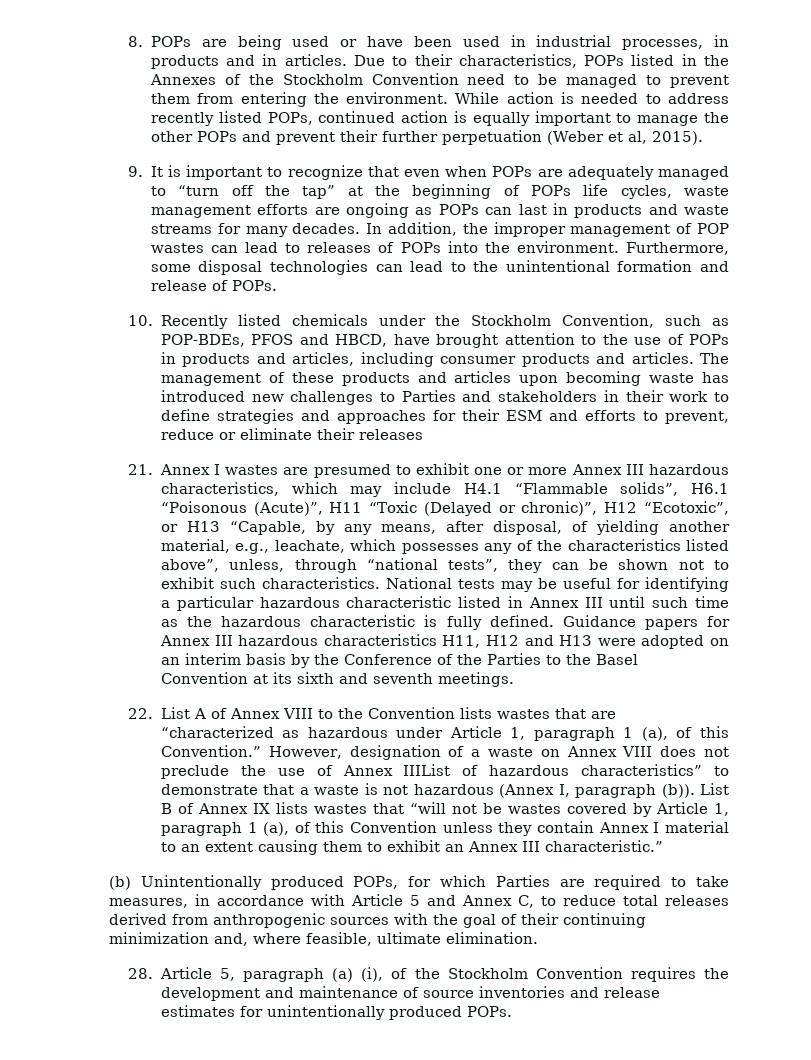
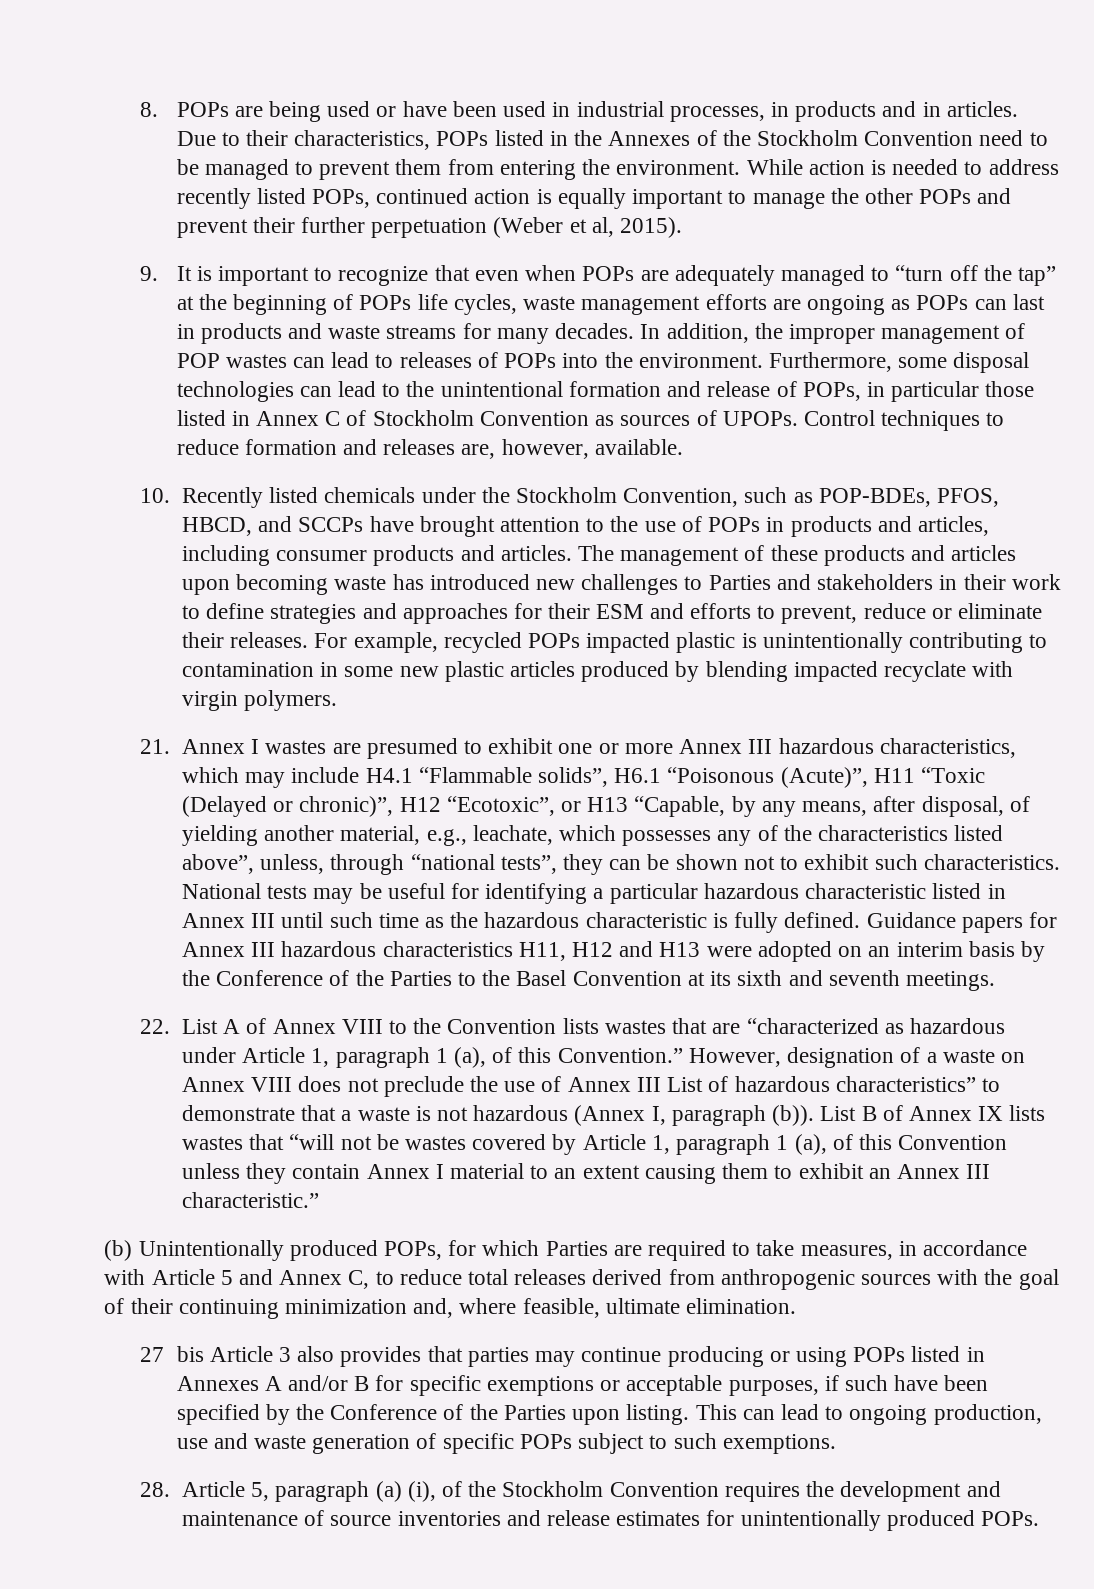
- Furthermore, some disposal technologies can lead to the unintentional formation and release of POPs.
+ Furthermore, some disposal technologies can lead to the unintentional formation and release of POPs, in particular those listed in Annex C of Stockholm Convention as sources of UPOPs. Control techniques to reduce formation and releases are, however, available.
- 10. Recently listed chemicals under the Stockholm Convention, such as POP-BDEs, PFOS and HBCD, have brought attention to the use of POPs in products and articles, including consumer products and articles.
+ 10. Recently listed chemicals under the Stockholm Convention, such as POP-BDEs, PFOS, HBCD, and SCCPs have brought attention to the use of POPs in products and articles, including consumer products and articles.
- The management of these products and articles upon becoming waste has introduced new challenges to Parties and stakeholders in their work to define strategies and approaches for their ESM and efforts to prevent, reduce or eliminate their releases
+ The management of these products and articles upon becoming waste has introduced new challenges to Parties and stakeholders in their work to define strategies and approaches for their ESM and efforts to prevent, reduce or eliminate their releases. For example, recycled POPs impacted plastic is unintentionally contributing to contamination in some new plastic articles produced by blending impacted recyclate with virgin polymers.
- However, designation of a waste on Annex VIII does not preclude the use of Annex IIIList of hazardous characteristics” to demonstrate that a waste is not hazardous (Annex I, paragraph (b)).
+ However, designation of a waste on Annex VIII does not preclude the use of Annex III List of hazardous characteristics” to demonstrate that a waste is not hazardous (Annex I, paragraph (b)).
+ 27 bis Article 3 also provides that parties may continue producing or using POPs listed in Annexes A and/or B for specific exemptions or acceptable purposes, if such have been specified by the Conference of the Parties upon listing. This can lead to ongoing production, use and waste generation of specific POPs subject to such exemptions.

